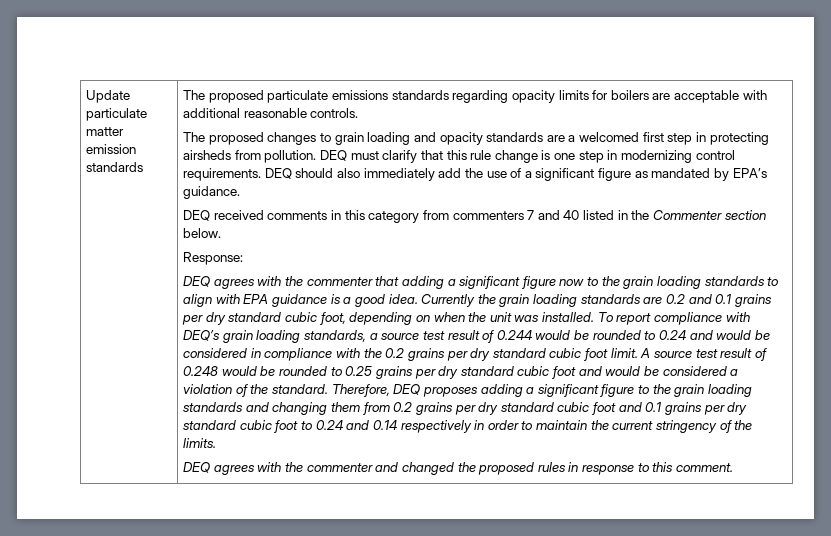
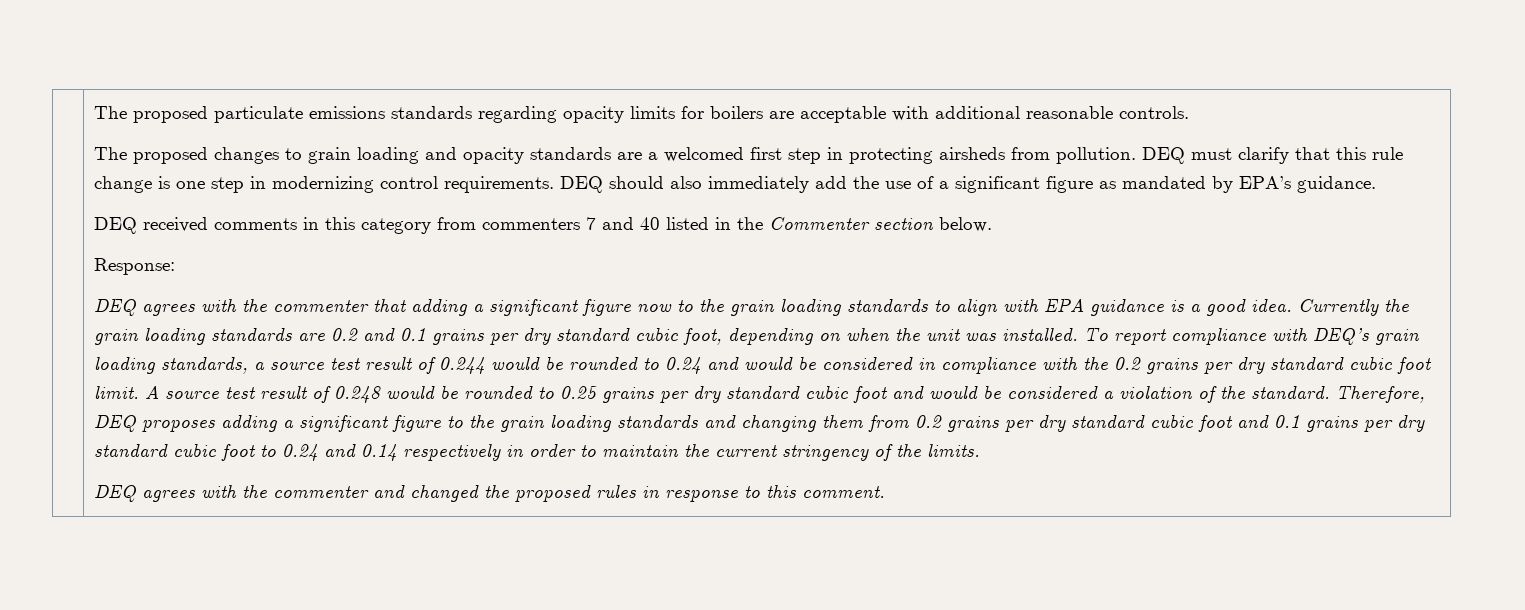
- Update particulate matter emission standards

